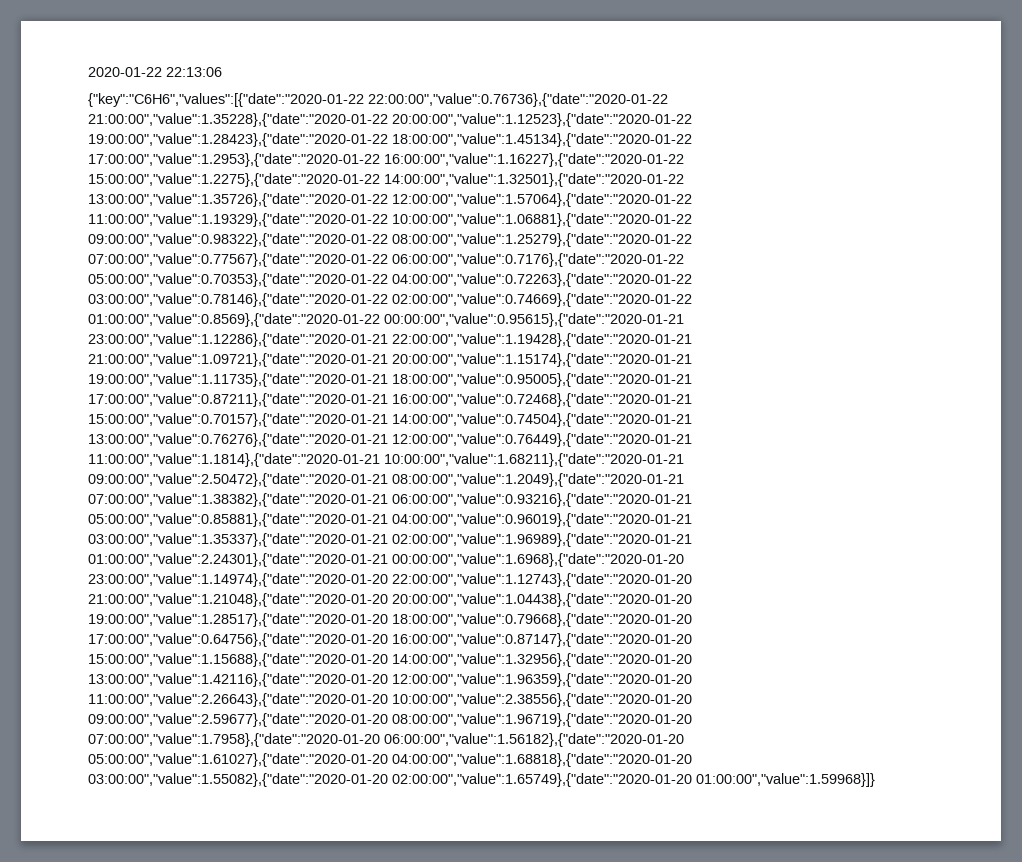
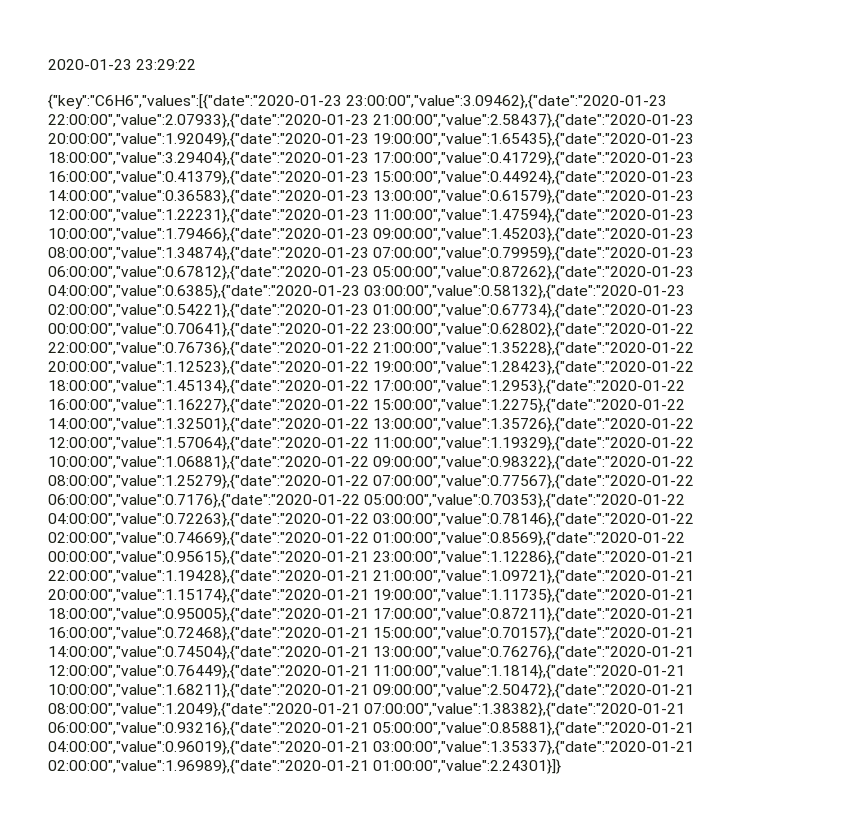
- 2020-01-22 22:13:06
- {"key":"C6H6","values":[{"date":"2020-01-22 22:00:00","value":0.76736},{"date":"2020-01-22 21:00:00","value":1.35228},{"date":"2020-01-22 20:00:00","value":1.12523},{"date":"2020-01-22 19:00:00","value":1.28423},{"date":"2020-01-22 18:00:00","value":1.45134},{"date":"2020-01-22 17:00:00","value":1.2953},{"date":"2020-01-22 16:00:00","value":1.16227},{"date":"2020-01-22 15:00:00","value":1.2275},{"date":"2020-01-22 14:00:00","value":1.32501},{"date":"2020-01-22 13:00:00","value":1.35726},{"date":"2020-01-22 12:00:00","value":1.57064},{"date":"2020-01-22 11:00:00","value":1.19329},{"date":"2020-01-22 10:00:00","value":1.06881},{"date":"2020-01-22 09:00:00","value":0.98322},{"date":"2020-01-22 08:00:00","value":1.25279},{"date":"2020-01-22 07:00:00","value":0.77567},{"date":"2020-01-22 06:00:00","value":0.7176},{"date":"2020-01-22 05:00:00","value":0.70353},{"date":"2020-01-22 04:00:00","value":0.72263},{"date":"2020-01-22 03:00:00","value":0.78146},{"date":"2020-01-22 02:00:00","value":0.74669},{"date":"2020-01-22 01:00:00","value":0.8569},{"date":"2020-01-22 00:00:00","value":0.95615},{"date":"2020-01-21 23:00:00","value":1.12286},{"date":"2020-01-21 22:00:00","value":1.19428},{"date":"2020-01-21 21:00:00","value":1.09721},{"date":"2020-01-21 20:00:00","value":1.15174},{"date":"2020-01-21 19:00:00","value":1.11735},{"date":"2020-01-21 18:00:00","value":0.95005},{"date":"2020-01-21 17:00:00","value":0.87211},{"date":"2020-01-21 16:00:00","value":0.72468},{"date":"2020-01-21 15:00:00","value":0.70157},{"date":"2020-01-21 14:00:00","value":0.74504},{"date":"2020-01-21 13:00:00","value":0.76276},{"date":"2020-01-21 12:00:00","value":0.76449},{"date":"2020-01-21 11:00:00","value":1.1814},{"date":"2020-01-21 10:00:00","value":1.68211},{"date":"2020-01-21 09:00:00","value":2.50472},{"date":"2020-01-21 08:00:00","value":1.2049},{"date":"2020-01-21 07:00:00","value":1.38382},{"date":"2020-01-21 06:00:00","value":0.93216},{"date":"2020-01-21 05:00:00","value":0.85881},{"date":"2020-01-21 04:00:00","value":0.96019},{"date":"2020-01-21 03:00:00","value":1.35337},{"date":"2020-01-21 02:00:00","value":1.96989},{"date":"2020-01-21 01:00:00","value":2.24301},{"date":"2020-01-21 00:00:00","value":1.6968},{"date":"2020-01-20 23:00:00","value":1.14974},{"date":"2020-01-20 22:00:00","value":1.12743},{"date":"2020-01-20 21:00:00","value":1.21048},{"date":"2020-01-20 20:00:00","value":1.04438},{"date":"2020-01-20 19:00:00","value":1.28517},{"date":"2020-01-20 18:00:00","value":0.79668},{"date":"2020-01-20 17:00:00","value":0.64756},{"date":"2020-01-20 16:00:00","value":0.87147},{"date":"2020-01-20 15:00:00","value":1.15688},{"date":"2020-01-20 14:00:00","value":1.32956},{"date":"2020-01-20 13:00:00","value":1.42116},{"date":"2020-01-20 12:00:00","value":1.96359},{"date":"2020-01-20 11:00:00","value":2.26643},{"date":"2020-01-20 10:00:00","value":2.38556},{"date":"2020-01-20 09:00:00","value":2.59677},{"date":"2020-01-20 08:00:00","value":1.96719},{"date":"2020-01-20 07:00:00","value":1.7958},{"date":"2020-01-20 06:00:00","value":1.56182},{"date":"2020-01-20 05:00:00","value":1.61027},{"date":"2020-01-20 04:00:00","value":1.68818},{"date":"2020-01-20 03:00:00","value":1.55082},{"date":"2020-01-20 02:00:00","value":1.65749},{"date":"2020-01-20 01:00:00","value":1.59968}]}
+ 2020-01-23 23:29:22
+ {"key":"C6H6","values":[{"date":"2020-01-23 23:00:00","value":3.09462},{"date":"2020-01-23 22:00:00","value":2.07933},{"date":"2020-01-23 21:00:00","value":2.58437},{"date":"2020-01-23 20:00:00","value":1.92049},{"date":"2020-01-23 19:00:00","value":1.65435},{"date":"2020-01-23 18:00:00","value":3.29404},{"date":"2020-01-23 17:00:00","value":0.41729},{"date":"2020-01-23 16:00:00","value":0.41379},{"date":"2020-01-23 15:00:00","value":0.44924},{"date":"2020-01-23 14:00:00","value":0.36583},{"date":"2020-01-23 13:00:00","value":0.61579},{"date":"2020-01-23 12:00:00","value":1.22231},{"date":"2020-01-23 11:00:00","value":1.47594},{"date":"2020-01-23 10:00:00","value":1.79466},{"date":"2020-01-23 09:00:00","value":1.45203},{"date":"2020-01-23 08:00:00","value":1.34874},{"date":"2020-01-23 07:00:00","value":0.79959},{"date":"2020-01-23 06:00:00","value":0.67812},{"date":"2020-01-23 05:00:00","value":0.87262},{"date":"2020-01-23 04:00:00","value":0.6385},{"date":"2020-01-23 03:00:00","value":0.58132},{"date":"2020-01-23 02:00:00","value":0.54221},{"date":"2020-01-23 01:00:00","value":0.67734},{"date":"2020-01-23 00:00:00","value":0.70641},{"date":"2020-01-22 23:00:00","value":0.62802},{"date":"2020-01-22 22:00:00","value":0.76736},{"date":"2020-01-22 21:00:00","value":1.35228},{"date":"2020-01-22 20:00:00","value":1.12523},{"date":"2020-01-22 19:00:00","value":1.28423},{"date":"2020-01-22 18:00:00","value":1.45134},{"date":"2020-01-22 17:00:00","value":1.2953},{"date":"2020-01-22 16:00:00","value":1.16227},{"date":"2020-01-22 15:00:00","value":1.2275},{"date":"2020-01-22 14:00:00","value":1.32501},{"date":"2020-01-22 13:00:00","value":1.35726},{"date":"2020-01-22 12:00:00","value":1.57064},{"date":"2020-01-22 11:00:00","value":1.19329},{"date":"2020-01-22 10:00:00","value":1.06881},{"date":"2020-01-22 09:00:00","value":0.98322},{"date":"2020-01-22 08:00:00","value":1.25279},{"date":"2020-01-22 07:00:00","value":0.77567},{"date":"2020-01-22 06:00:00","value":0.7176},{"date":"2020-01-22 05:00:00","value":0.70353},{"date":"2020-01-22 04:00:00","value":0.72263},{"date":"2020-01-22 03:00:00","value":0.78146},{"date":"2020-01-22 02:00:00","value":0.74669},{"date":"2020-01-22 01:00:00","value":0.8569},{"date":"2020-01-22 00:00:00","value":0.95615},{"date":"2020-01-21 23:00:00","value":1.12286},{"date":"2020-01-21 22:00:00","value":1.19428},{"date":"2020-01-21 21:00:00","value":1.09721},{"date":"2020-01-21 20:00:00","value":1.15174},{"date":"2020-01-21 19:00:00","value":1.11735},{"date":"2020-01-21 18:00:00","value":0.95005},{"date":"2020-01-21 17:00:00","value":0.87211},{"date":"2020-01-21 16:00:00","value":0.72468},{"date":"2020-01-21 15:00:00","value":0.70157},{"date":"2020-01-21 14:00:00","value":0.74504},{"date":"2020-01-21 13:00:00","value":0.76276},{"date":"2020-01-21 12:00:00","value":0.76449},{"date":"2020-01-21 11:00:00","value":1.1814},{"date":"2020-01-21 10:00:00","value":1.68211},{"date":"2020-01-21 09:00:00","value":2.50472},{"date":"2020-01-21 08:00:00","value":1.2049},{"date":"2020-01-21 07:00:00","value":1.38382},{"date":"2020-01-21 06:00:00","value":0.93216},{"date":"2020-01-21 05:00:00","value":0.85881},{"date":"2020-01-21 04:00:00","value":0.96019},{"date":"2020-01-21 03:00:00","value":1.35337},{"date":"2020-01-21 02:00:00","value":1.96989},{"date":"2020-01-21 01:00:00","value":2.24301}]}

